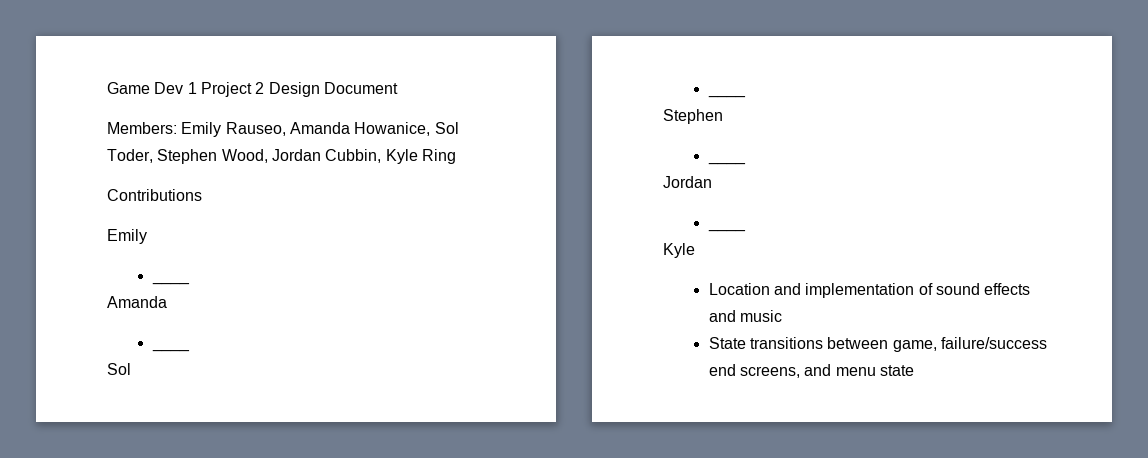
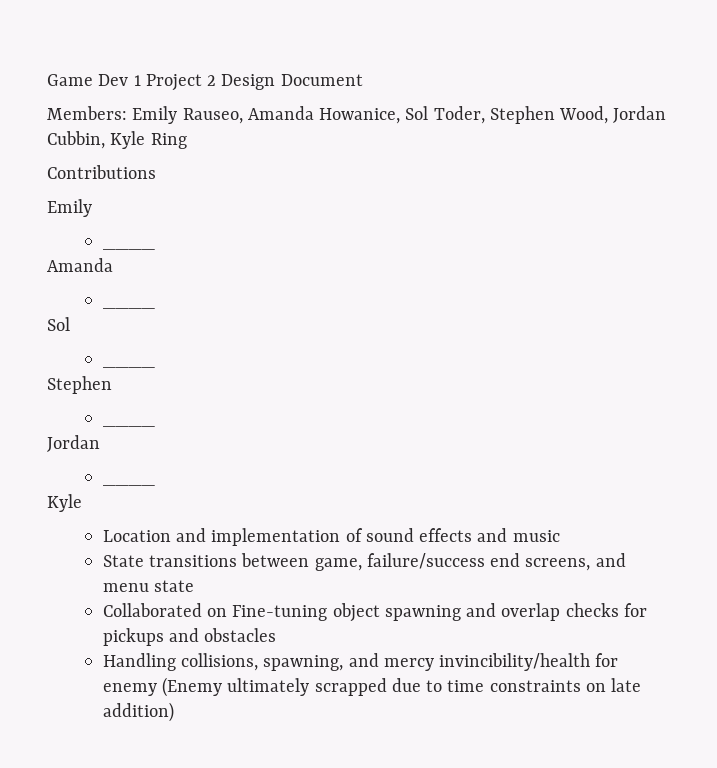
+ Collaborated on Fine-tuning object spawning and overlap checks for pickups and obstacles
+ Handling collisions, spawning, and mercy invincibility/health for enemy (Enemy ultimately scrapped due to time constraints on late addition)

